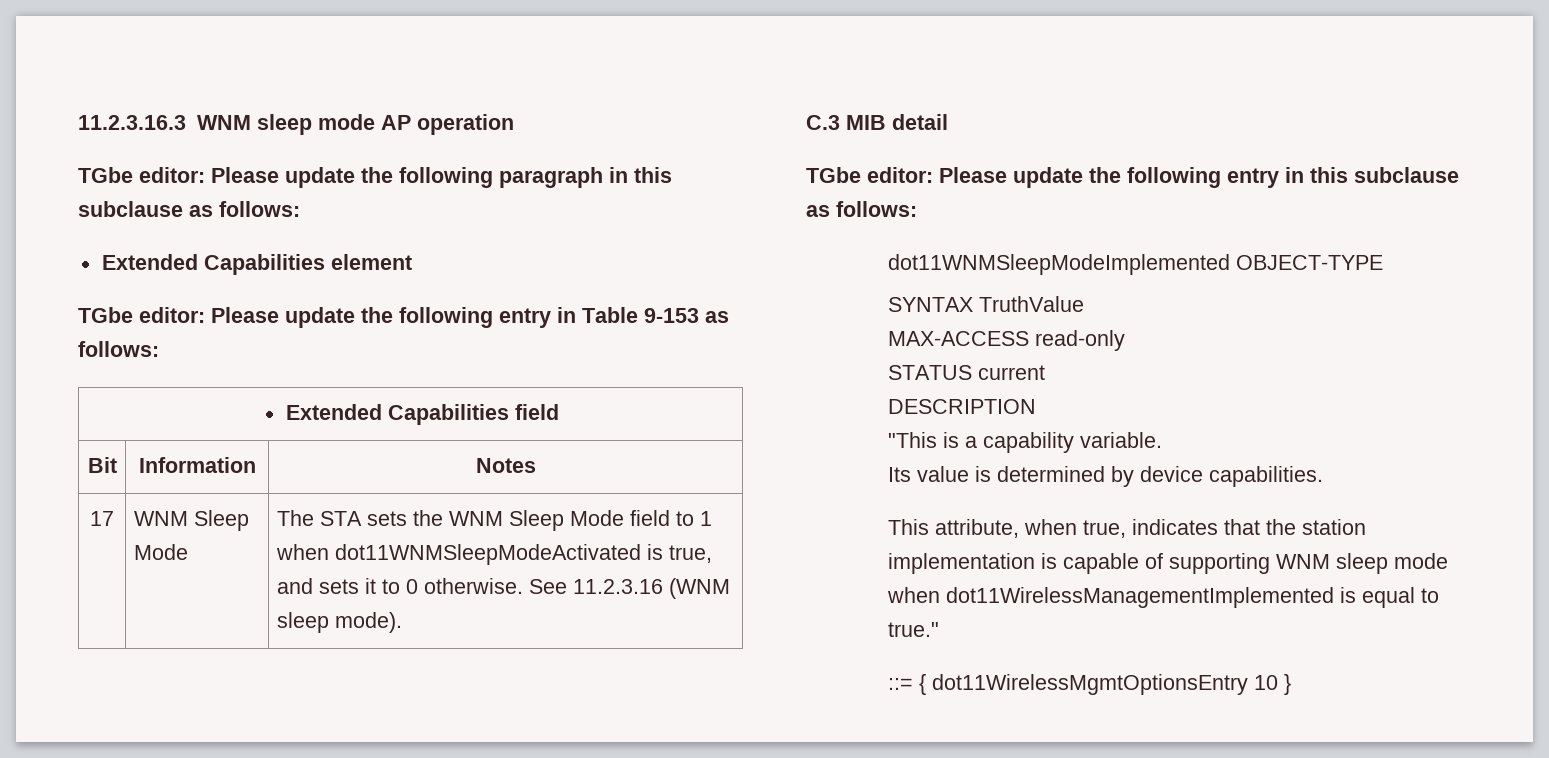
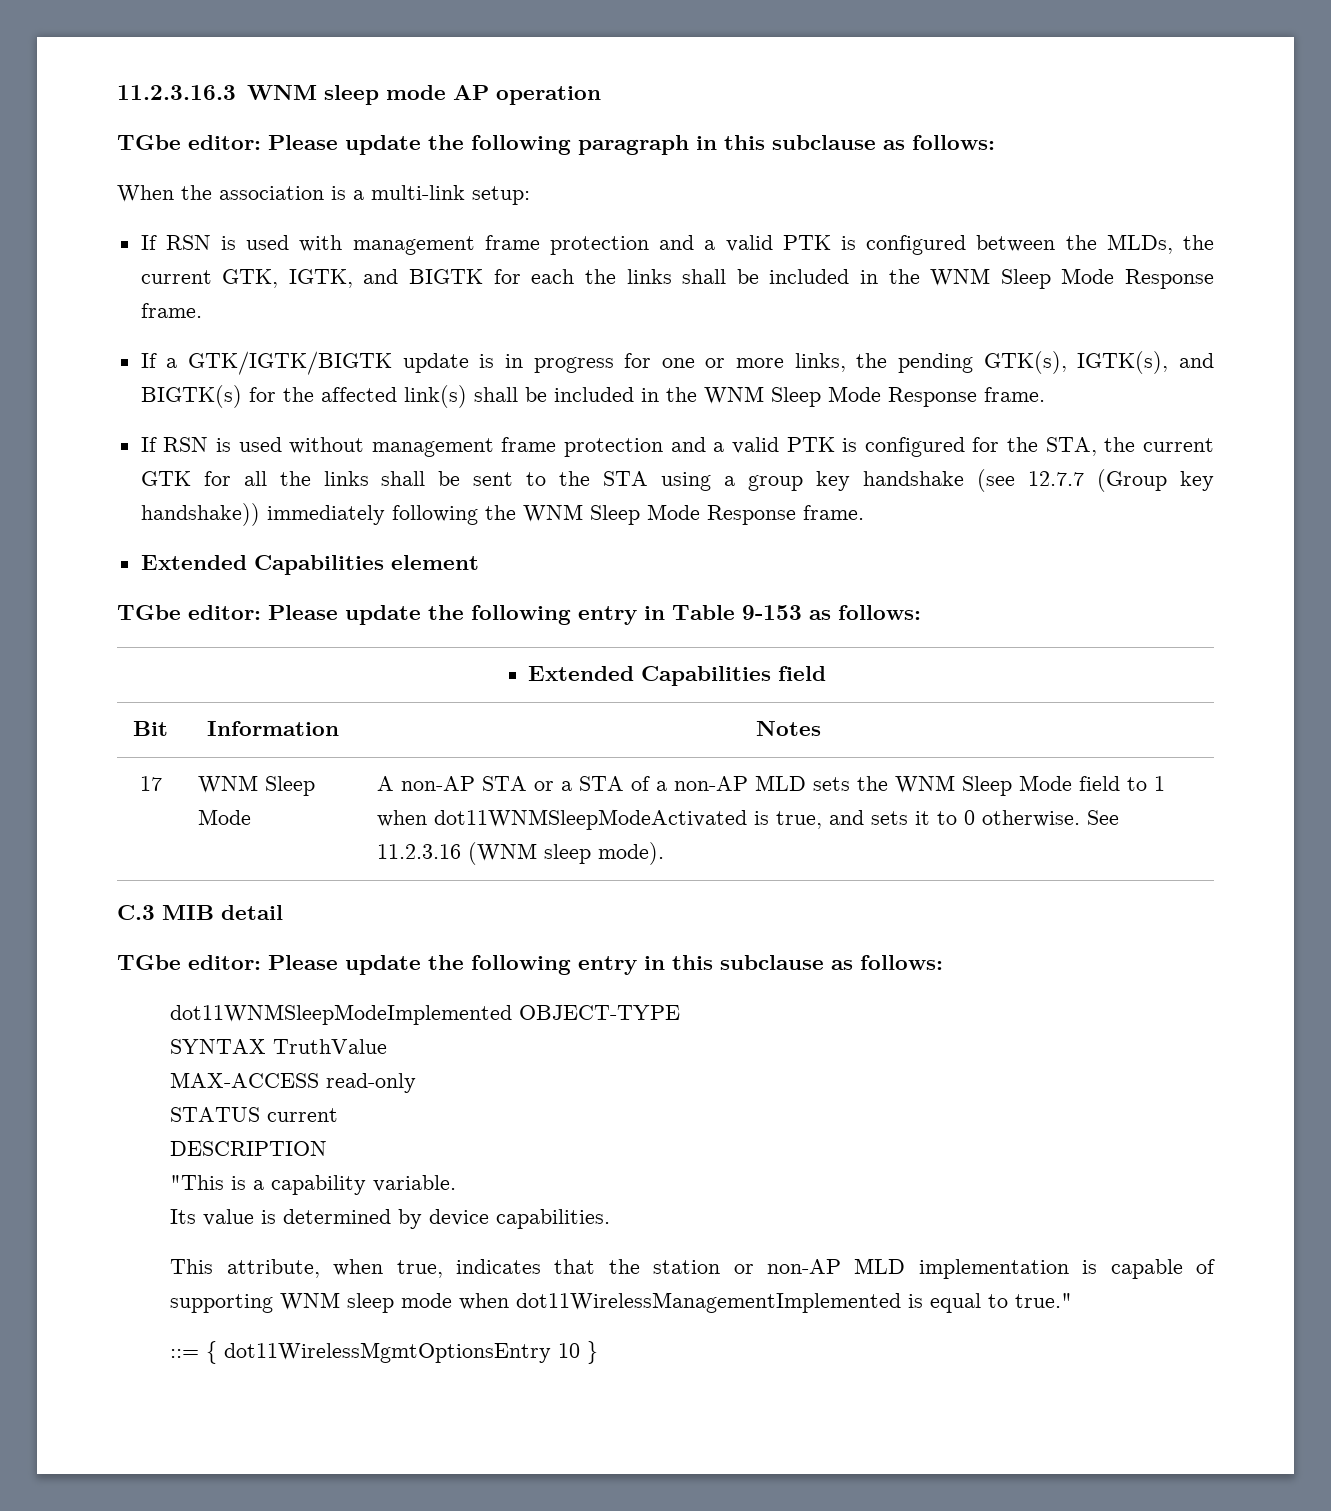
+ When the association is a multi-link setup:
+ If RSN is used with management frame protection and a valid PTK is configured between the MLDs, the current GTK, IGTK, and BIGTK for each the links shall be included in the WNM Sleep Mode Response frame.
+ If a GTK/IGTK/BIGTK update is in progress for one or more links, the pending GTK(s), IGTK(s), and BIGTK(s) for the affected link(s) shall be included in the WNM Sleep Mode Response frame.
+ If RSN is used without management frame protection and a valid PTK is configured for the STA, the current GTK for all the links shall be sent to the STA using a group key handshake (see 12.7.7 (Group key handshake)) immediately following the WNM Sleep Mode Response frame.
- 17 | WNM Sleep Mode | The STA sets the WNM Sleep Mode field to 1 when dot11WNMSleepModeActivated is true, and sets it to 0 otherwise. See 11.2.3.16 (WNM sleep mode).
+ 17 | WNM Sleep Mode | A non-AP STA or a STA of a non-AP MLD sets the WNM Sleep Mode field to 1 when dot11WNMSleepModeActivated is true, and sets it to 0 otherwise. See 11.2.3.16 (WNM sleep mode).
- This attribute, when true, indicates that the station implementation is capable of supporting WNM sleep mode when dot11WirelessManagementImplemented is equal to true."
+ This attribute, when true, indicates that the station or non-AP MLD implementation is capable of supporting WNM sleep mode when dot11WirelessManagementImplemented is equal to true."

